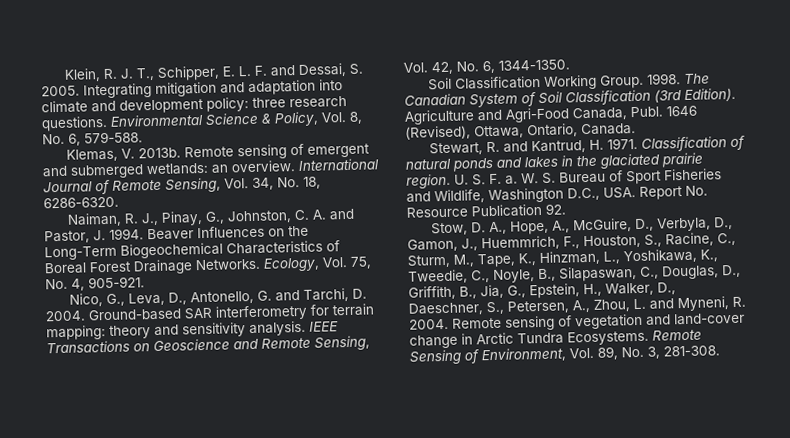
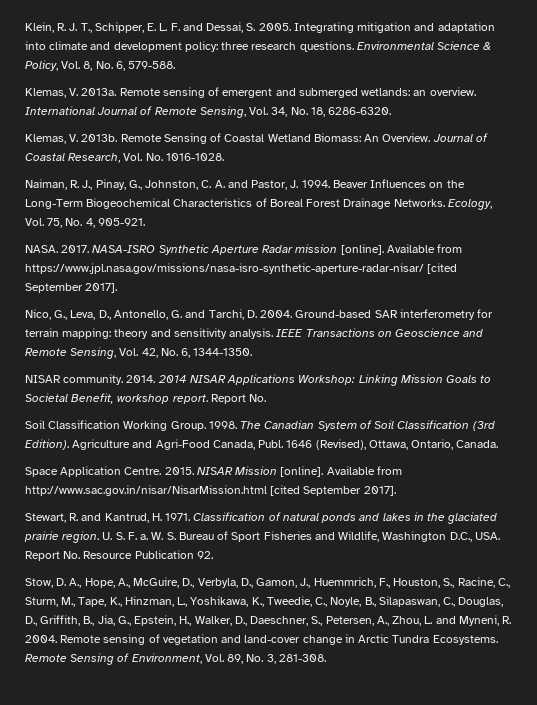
- Klemas, V. 2013b.
+ Klemas, V. 2013a.
+ Klemas, V. 2013b. Remote Sensing of Coastal Wetland Biomass: An Overview. Journal of Coastal Research, Vol. No. 1016-1028.
+ NASA. 2017. NASA-ISRO Synthetic Aperture Radar mission [online]. Available from https://www.jpl.nasa.gov/missions/nasa-isro-synthetic-aperture-radar-nisar/ [cited September 2017].
+ NISAR community. 2014. 2014 NISAR Applications Workshop: Linking Mission Goals to Societal Benefit, workshop report. Report No.
+ Space Application Centre. 2015. NISAR Mission [online]. Available from http://www.sac.gov.in/nisar/NisarMission.html [cited September 2017].

